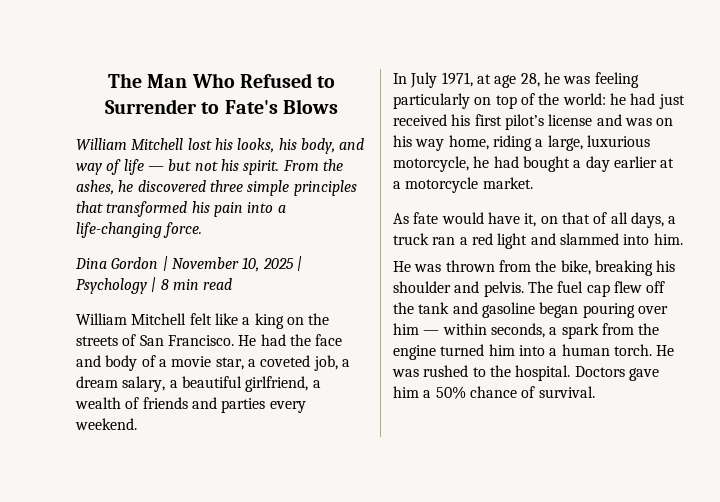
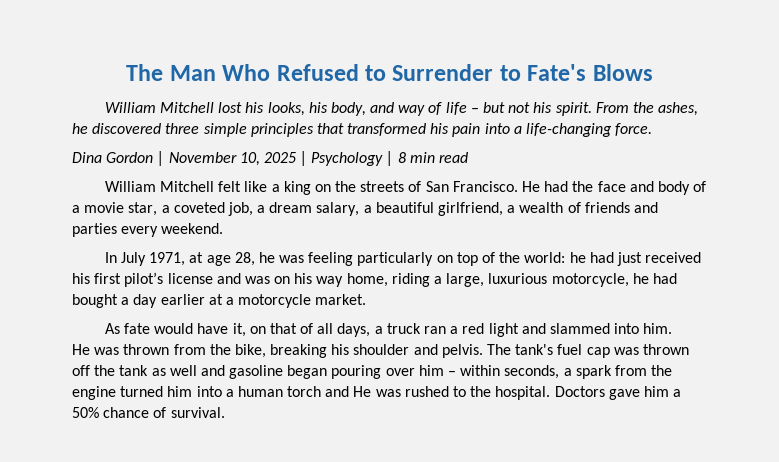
- William Mitchell lost his looks, his body, and way of life — but not his spirit.
+ William Mitchell lost his looks, his body, and way of life – but not his spirit.
- The fuel cap flew off the tank and gasoline began pouring over him — within seconds, a spark from the engine turned him into a human torch. He was rushed to the hospital.
+ The tank's fuel cap was thrown off the tank as well and gasoline began pouring over him – within seconds, a spark from the engine turned him into a human torch and He was rushed to the hospital.

